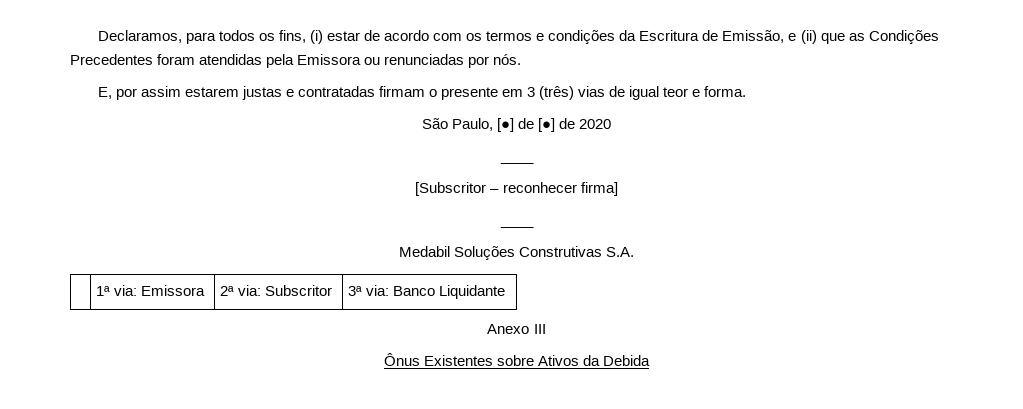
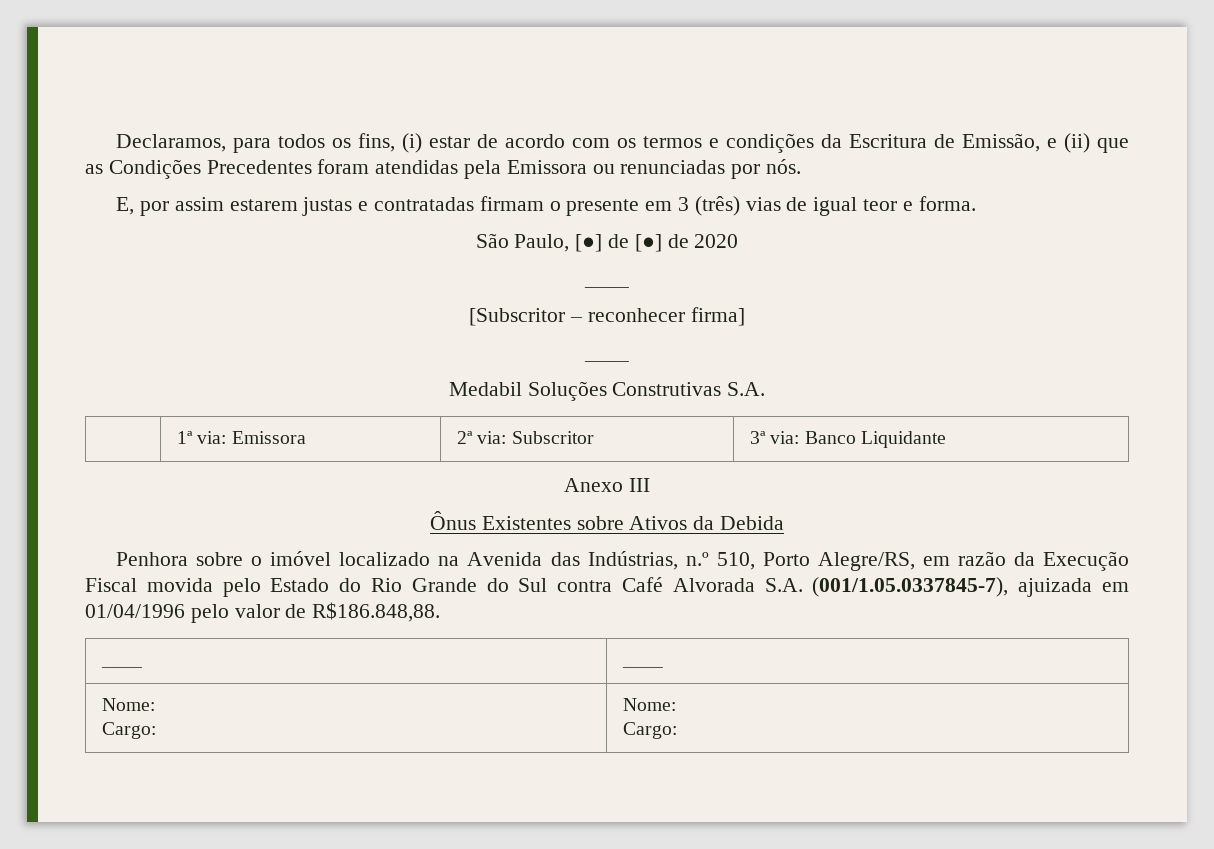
+ Penhora sobre o imóvel localizado na Avenida das Indústrias, n.º 510, Porto Alegre/RS, em razão da Execução Fiscal movida pelo Estado do Rio Grande do Sul contra Café Alvorada S.A. (001/1.05.0337845-7), ajuizada em 01/04/1996 pelo valor de R$186.848,88.
+ ____ | ____
+ Nome:
+ Cargo: | Nome:
+ Cargo:

